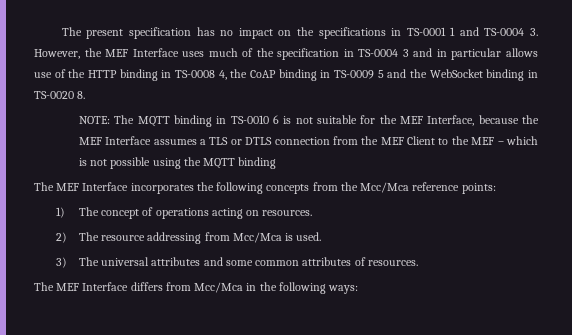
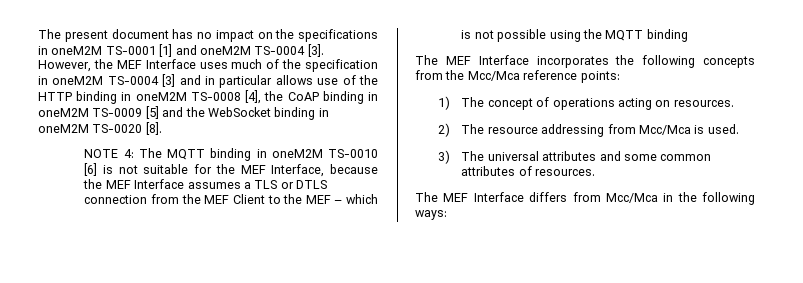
- The present specification has no impact on the specifications in TS-0001 1 and TS-0004 3. However, the MEF Interface uses much of the specification in TS-0004 3 and in particular allows use of the HTTP binding in TS-0008 4, the CoAP binding in TS-0009 5 and the WebSocket binding in TS-0020 8.
- NOTE:
+ The present document has no impact on the specifications in oneM2M TS-0001 [1] and oneM2M TS-0004 [3]. However, the MEF Interface uses much of the specification in oneM2M TS-0004 [3] and in particular allows use of the HTTP binding in oneM2M TS-0008 [4], the CoAP binding in oneM2M TS-0009 [5] and the WebSocket binding in oneM2M TS-0020 [8].
+ NOTE 4:
- The MQTT binding in TS-0010 6 is not suitable for the MEF Interface, because the MEF Interface assumes a TLS or DTLS connection from the MEF Client to the MEF – which is not possible using the MQTT binding
+ The MQTT binding in oneM2M TS-0010 [6] is not suitable for the MEF Interface, because the MEF Interface assumes a TLS or DTLS connection from the MEF Client to the MEF – which is not possible using the MQTT binding

